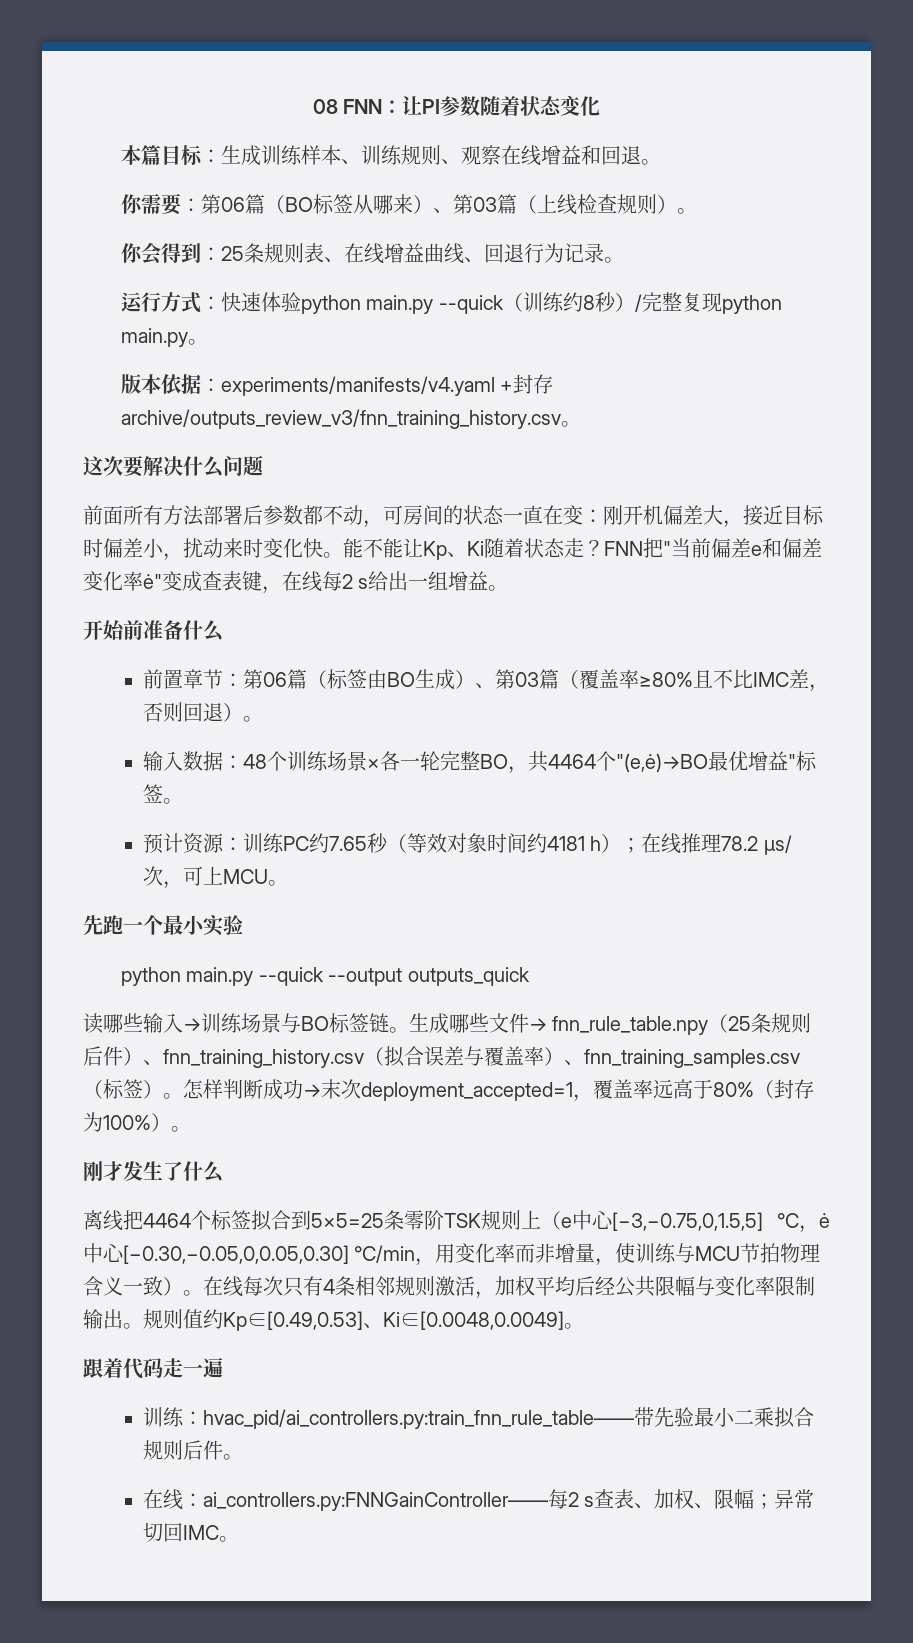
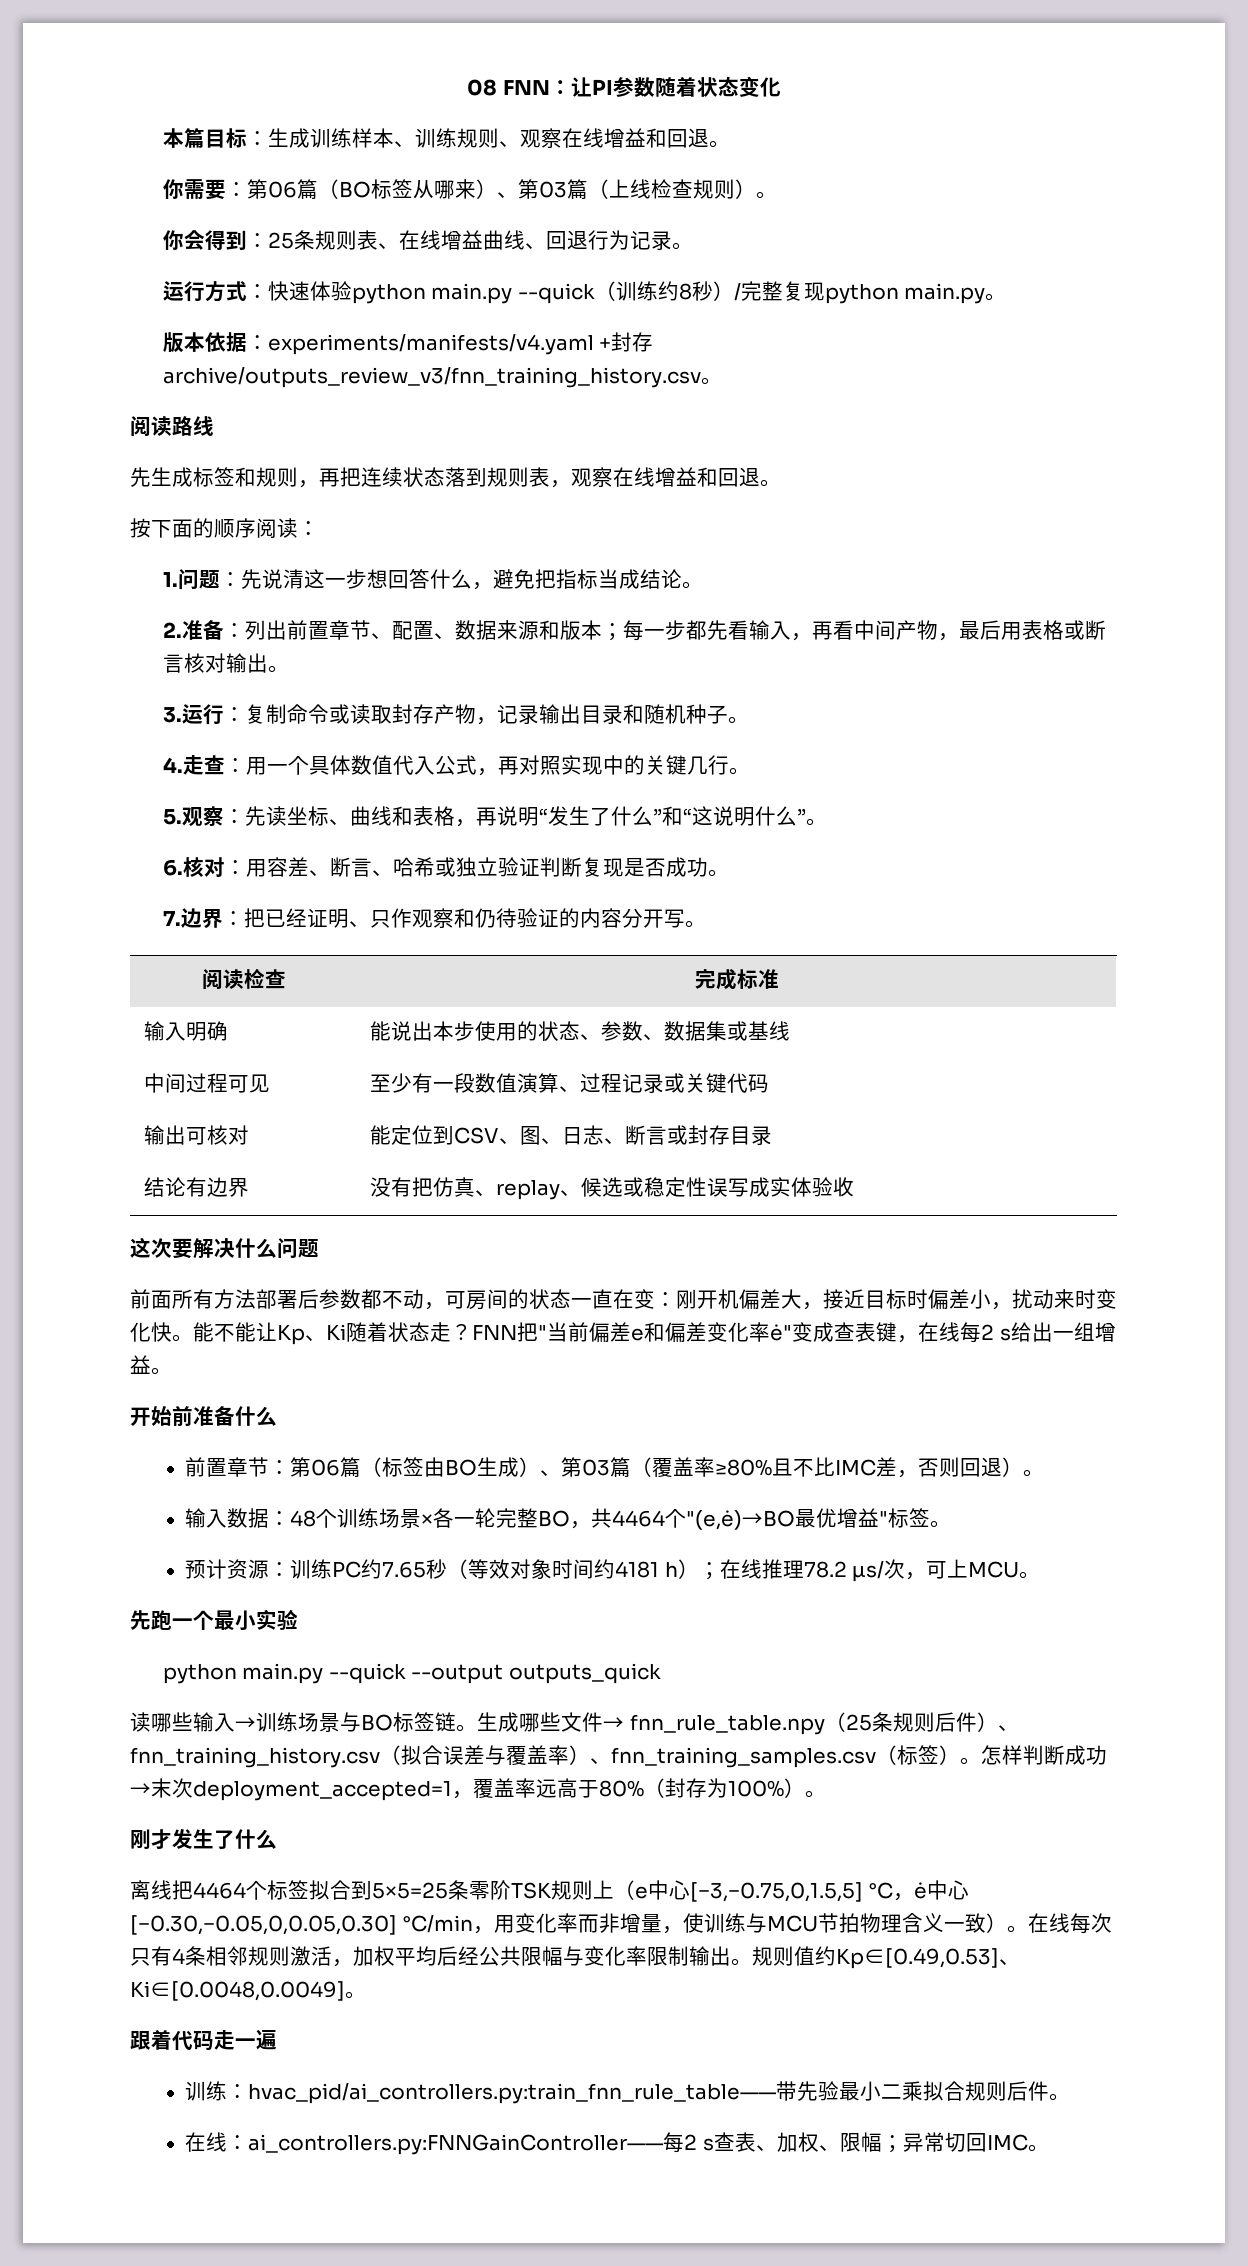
+ 阅读路线
+ 先生成标签和规则，再把连续状态落到规则表，观察在线增益和回退。
+ 按下面的顺序阅读：
+ 1.问题：先说清这一步想回答什么，避免把指标当成结论。
+ 2.准备：列出前置章节、配置、数据来源和版本；每一步都先看输入，再看中间产物，最后用表格或断言核对输出。
+ 3.运行：复制命令或读取封存产物，记录输出目录和随机种子。
+ 4.走查：用一个具体数值代入公式，再对照实现中的关键几行。
+ 5.观察：先读坐标、曲线和表格，再说明“发生了什么”和“这说明什么”。
+ 6.核对：用容差、断言、哈希或独立验证判断复现是否成功。
+ 7.边界：把已经证明、只作观察和仍待验证的内容分开写。
+ 阅读检查 | 完成标准
+ 输入明确 | 能说出本步使用的状态、参数、数据集或基线
+ 中间过程可见 | 至少有一段数值演算、过程记录或关键代码
+ 输出可核对 | 能定位到CSV、图、日志、断言或封存目录
+ 结论有边界 | 没有把仿真、replay、候选或稳定性误写成实体验收

